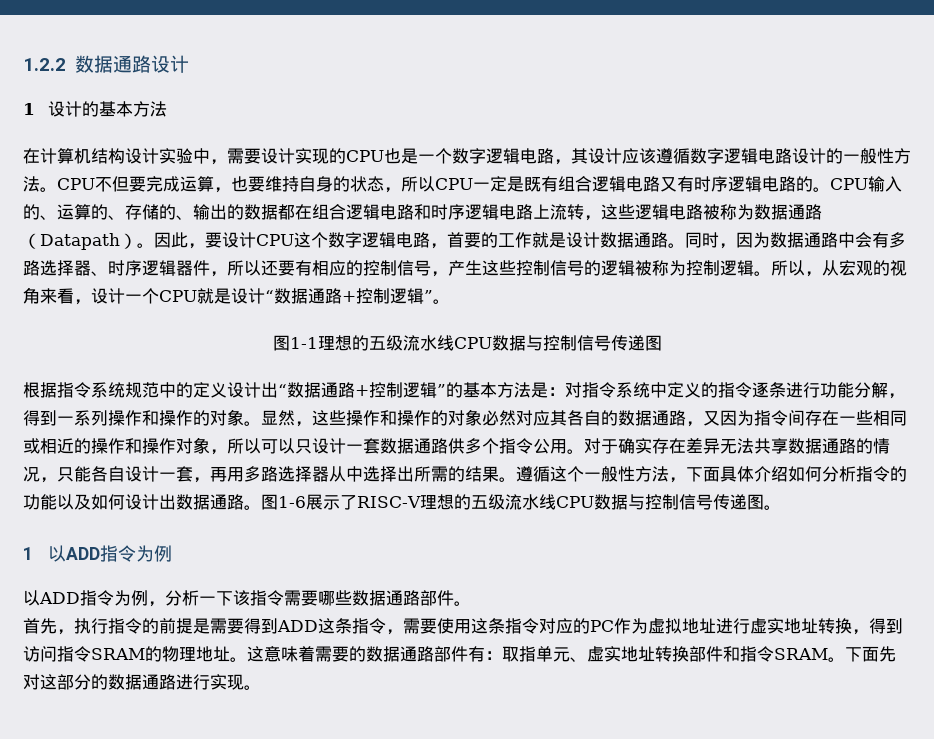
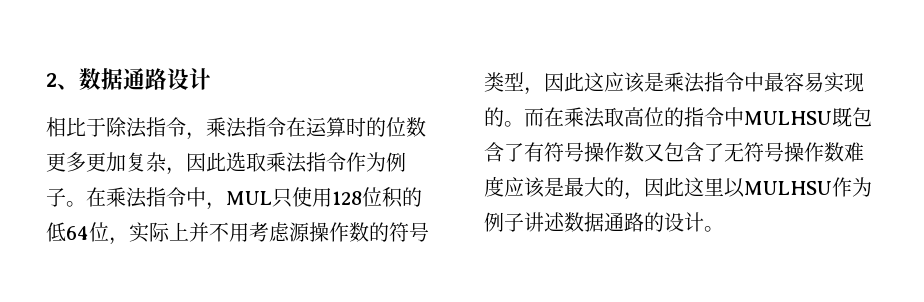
- 1.2.2数据通路设计
+ 2、数据通路设计
- 1设计的基本方法
- 在计算机结构设计实验中，需要设计实现的CPU也是一个数字逻辑电路，其设计应该遵循数字逻辑电路设计的一般性方法。CPU不但要完成运算，也要维持自身的状态，所以CPU一定是既有组合逻辑电路又有时序逻辑电路的。CPU输入的、运算的、存储的、输出的数据都在组合逻辑电路和时序逻辑电路上流转，这些逻辑电路被称为数据通路（Datapath）。因此，要设计CPU这个数字逻辑电路，首要的工作就是设计数据通路。同时，因为数据通路中会有多路选择器、时序逻辑器件，所以还要有相应的控制信号，产生这些控制信号的逻辑被称为控制逻辑。所以，从宏观的视角来看，设计一个CPU就是设计“数据通路+控制逻辑”。
- 图1-1理想的五级流水线CPU数据与控制信号传递图
- 根据指令系统规范中的定义设计出“数据通路+控制逻辑”的基本方法是：对指令系统中定义的指令逐条进行功能分解，得到一系列操作和操作的对象。显然，这些操作和操作的对象必然对应其各自的数据通路，又因为指令间存在一些相同或相近的操作和操作对象，所以可以只设计一套数据通路供多个指令公用。对于确实存在差异无法共享数据通路的情况，只能各自设计一套，再用多路选择器从中选择出所需的结果。遵循这个一般性方法，下面具体介绍如何分析指令的功能以及如何设计出数据通路。图1-6展示了RISC-V理想的五级流水线CPU数据与控制信号传递图。
- 1以ADD指令为例
- 以ADD指令为例，分析一下该指令需要哪些数据通路部件。
- 首先，执行指令的前提是需要得到ADD这条指令，需要使用这条指令对应的PC作为虚拟地址进行虚实地址转换，得到访问指令SRAM的物理地址。这意味着需要的数据通路部件有：取指单元、虚实地址转换部件和指令SRAM。下面先对这部分的数据通路进行实现。
+ 相比于除法指令，乘法指令在运算时的位数更多更加复杂，因此选取乘法指令作为例子。在乘法指令中，MUL只使用128位积的低64位，实际上并不用考虑源操作数的符号类型，因此这应该是乘法指令中最容易实现的。而在乘法取高位的指令中MULHSU既包含了有符号操作数又包含了无符号操作数难度应该是最大的，因此这里以MULHSU作为例子讲述数据通路的设计。

